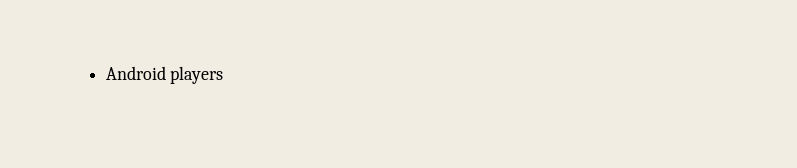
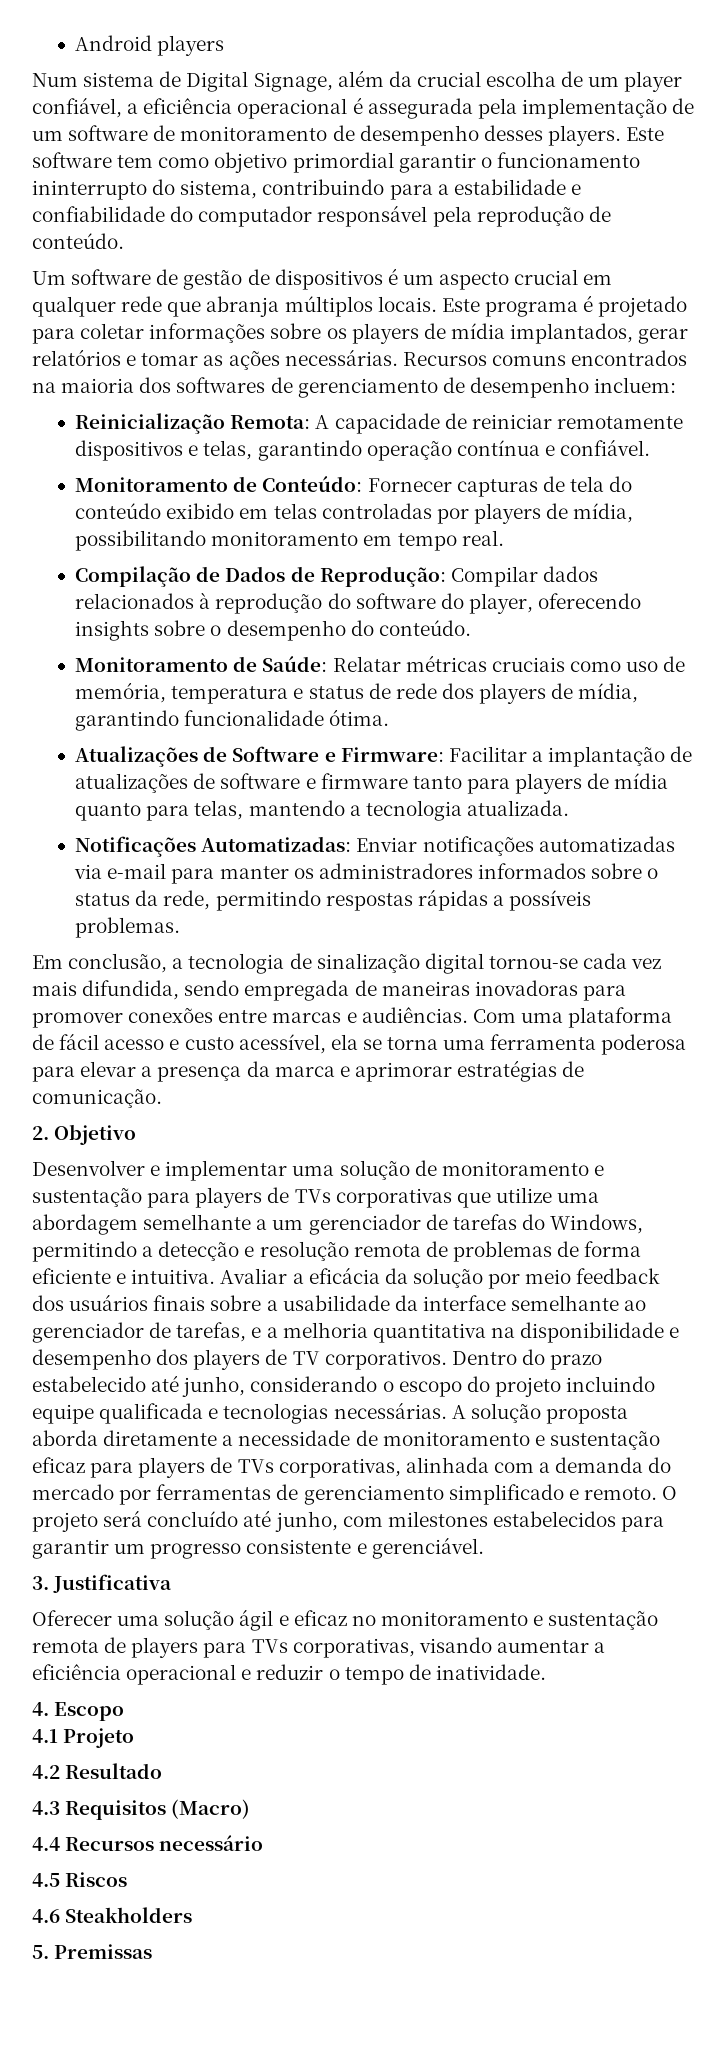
+ Num sistema de Digital Signage, além da crucial escolha de um player confiável, a eficiência operacional é assegurada pela implementação de um software de monitoramento de desempenho desses players. Este software tem como objetivo primordial garantir o funcionamento ininterrupto do sistema, contribuindo para a estabilidade e confiabilidade do computador responsável pela reprodução de conteúdo.
+ Um software de gestão de dispositivos é um aspecto crucial em qualquer rede que abranja múltiplos locais. Este programa é projetado para coletar informações sobre os players de mídia implantados, gerar relatórios e tomar as ações necessárias. Recursos comuns encontrados na maioria dos softwares de gerenciamento de desempenho incluem:
+ Reinicialização Remota: A capacidade de reiniciar remotamente dispositivos e telas, garantindo operação contínua e confiável.
+ Monitoramento de Conteúdo: Fornecer capturas de tela do conteúdo exibido em telas controladas por players de mídia, possibilitando monitoramento em tempo real.
+ Compilação de Dados de Reprodução: Compilar dados relacionados à reprodução do software do player, oferecendo insights sobre o desempenho do conteúdo.
+ Monitoramento de Saúde: Relatar métricas cruciais como uso de memória, temperatura e status de rede dos players de mídia, garantindo funcionalidade ótima.
+ Atualizações de Software e Firmware: Facilitar a implantação de atualizações de software e firmware tanto para players de mídia quanto para telas, mantendo a tecnologia atualizada.
+ Notificações Automatizadas: Enviar notificações automatizadas via e-mail para manter os administradores informados sobre o status da rede, permitindo respostas rápidas a possíveis problemas.
+ Em conclusão, a tecnologia de sinalização digital tornou-se cada vez mais difundida, sendo empregada de maneiras inovadoras para promover conexões entre marcas e audiências. Com uma plataforma de fácil acesso e custo acessível, ela se torna uma ferramenta poderosa para elevar a presença da marca e aprimorar estratégias de comunicação.
+ 2. Objetivo
+ Desenvolver e implementar uma solução de monitoramento e sustentação para players de TVs corporativas que utilize uma abordagem semelhante a um gerenciador de tarefas do Windows, permitindo a detecção e resolução remota de problemas de forma eficiente e intuitiva. Avaliar a eficácia da solução por meio feedback dos usuários finais sobre a usabilidade da interface semelhante ao gerenciador de tarefas, e a melhoria quantitativa na disponibilidade e desempenho dos players de TV corporativos. Dentro do prazo estabelecido até junho, considerando o escopo do projeto incluindo equipe qualificada e tecnologias necessárias. A solução proposta aborda diretamente a necessidade de monitoramento e sustentação eficaz para players de TVs corporativas, alinhada com a demanda do mercado por ferramentas de gerenciamento simplificado e remoto. O projeto será concluído até junho, com milestones estabelecidos para garantir um progresso consistente e gerenciável.
+ 3. Justificativa
+ Oferecer uma solução ágil e eficaz no monitoramento e sustentação remota de players para TVs corporativas, visando aumentar a eficiência operacional e reduzir o tempo de inatividade.
+ 4. Escopo
+ 4.1 Projeto
+ 4.2 Resultado
+ 4.3 Requisitos (Macro)
+ 4.4 Recursos necessário
+ 4.5 Riscos
+ 4.6 Steakholders
+ 5. Premissas

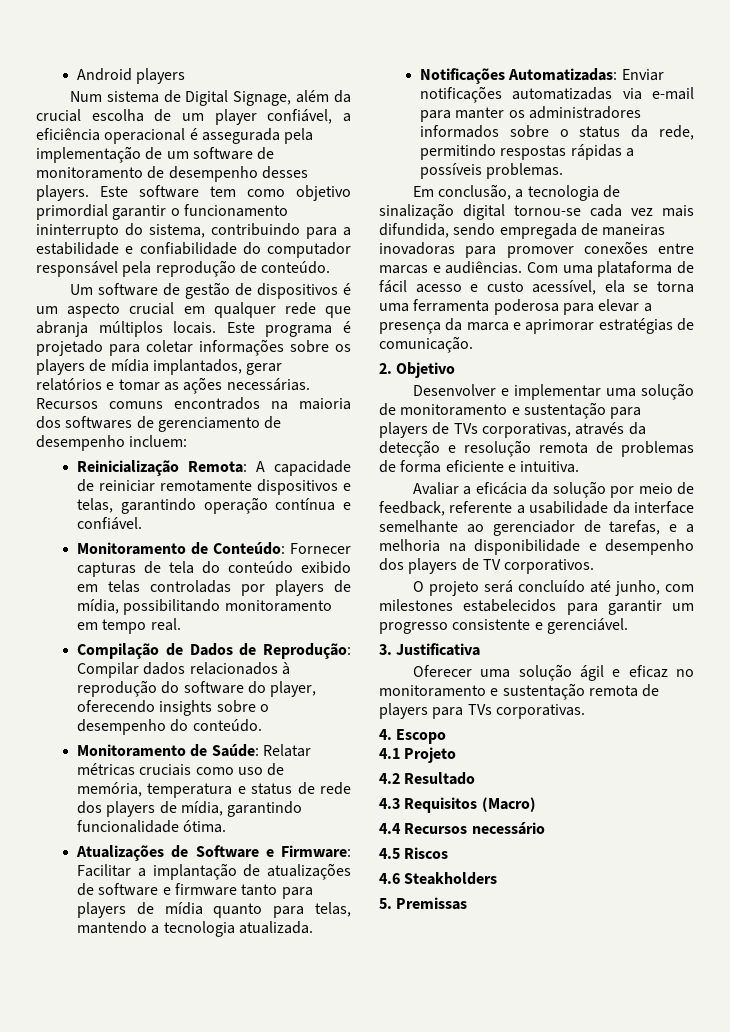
- Desenvolver e implementar uma solução de monitoramento e sustentação para players de TVs corporativas que utilize uma abordagem semelhante a um gerenciador de tarefas do Windows, permitindo a detecção e resolução remota de problemas de forma eficiente e intuitiva. Avaliar a eficácia da solução por meio feedback dos usuários finais sobre a usabilidade da interface semelhante ao gerenciador de tarefas, e a melhoria quantitativa na disponibilidade e desempenho dos players de TV corporativos. Dentro do prazo estabelecido até junho, considerando o escopo do projeto incluindo equipe qualificada e tecnologias necessárias. A solução proposta aborda diretamente a necessidade de monitoramento e sustentação eficaz para players de TVs corporativas, alinhada com a demanda do mercado por ferramentas de gerenciamento simplificado e remoto. O projeto será concluído até junho, com milestones estabelecidos para garantir um progresso consistente e gerenciável.
+ Desenvolver e implementar uma solução de monitoramento e sustentação para players de TVs corporativas, através da detecção e resolução remota de problemas de forma eficiente e intuitiva.
+ Avaliar a eficácia da solução por meio de feedback, referente a usabilidade da interface semelhante ao gerenciador de tarefas, e a melhoria na disponibilidade e desempenho dos players de TV corporativos.
+ O projeto será concluído até junho, com milestones estabelecidos para garantir um progresso consistente e gerenciável.
- Oferecer uma solução ágil e eficaz no monitoramento e sustentação remota de players para TVs corporativas, visando aumentar a eficiência operacional e reduzir o tempo de inatividade.
+ Oferecer uma solução ágil e eficaz no monitoramento e sustentação remota de players para TVs corporativas.

